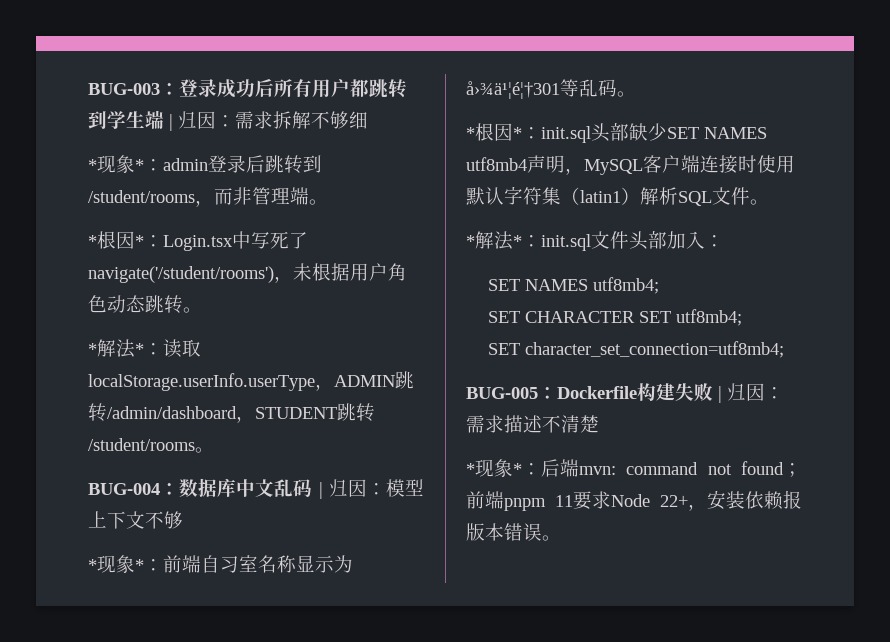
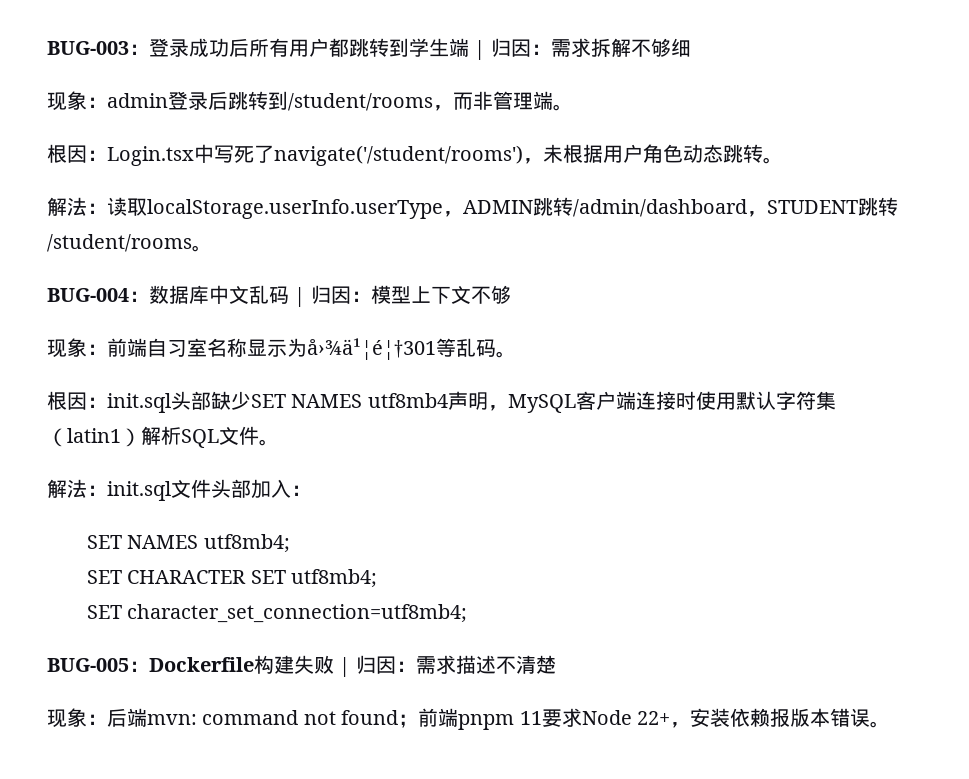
- *现象*：admin登录后跳转到/student/rooms，而非管理端。
+ 现象：admin登录后跳转到/student/rooms，而非管理端。
- *根因*：Login.tsx中写死了navigate('/student/rooms')，未根据用户角色动态跳转。
+ 根因：Login.tsx中写死了navigate('/student/rooms')，未根据用户角色动态跳转。
- *解法*：读取localStorage.userInfo.userType，ADMIN跳转/admin/dashboard，STUDENT跳转/student/rooms。
+ 解法：读取localStorage.userInfo.userType，ADMIN跳转/admin/dashboard，STUDENT跳转/student/rooms。
- *现象*：前端自习室名称显示为å›¾ä¹¦é¦†301等乱码。
+ 现象：前端自习室名称显示为å›¾ä¹¦é¦†301等乱码。
- *根因*：init.sql头部缺少SET NAMES utf8mb4声明，MySQL客户端连接时使用默认字符集（latin1）解析SQL文件。
+ 根因：init.sql头部缺少SET NAMES utf8mb4声明，MySQL客户端连接时使用默认字符集（latin1）解析SQL文件。
- *解法*：init.sql文件头部加入：
+ 解法：init.sql文件头部加入：
- *现象*：后端mvn: command not found；前端pnpm 11要求Node 22+，安装依赖报版本错误。
+ 现象：后端mvn: command not found；前端pnpm 11要求Node 22+，安装依赖报版本错误。

